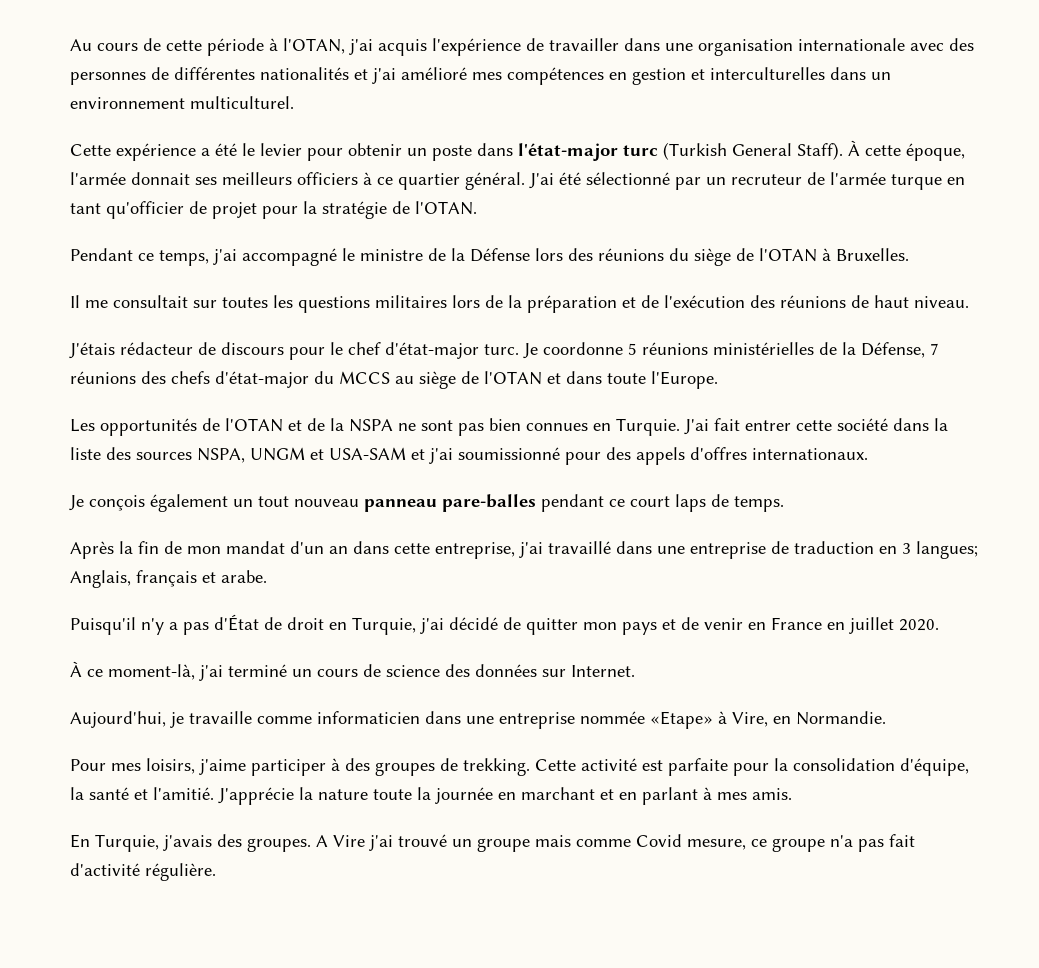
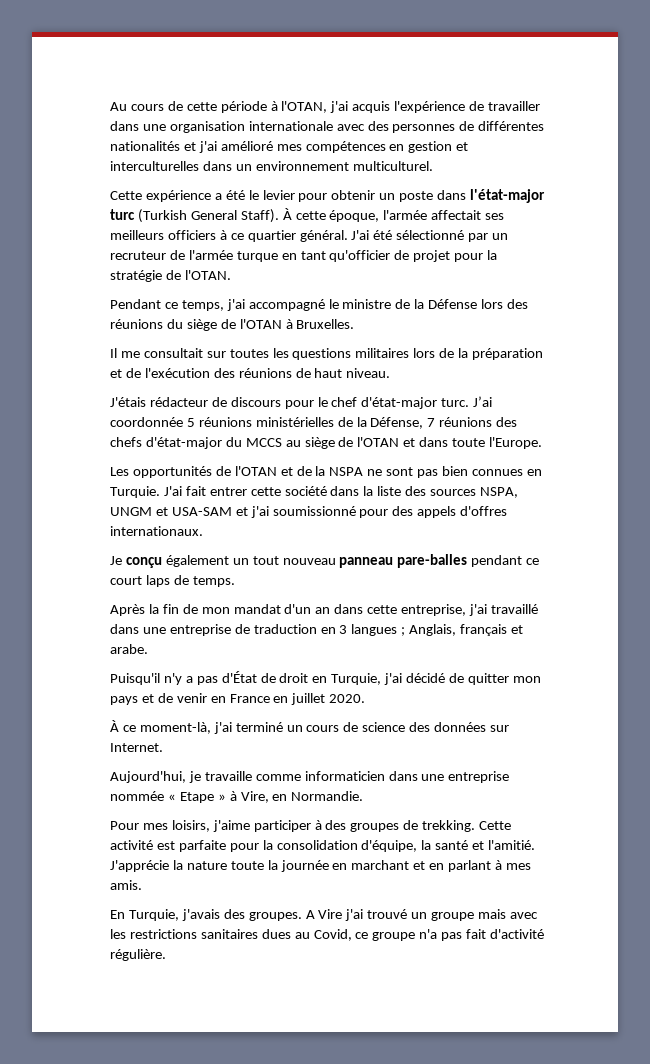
- À cette époque, l'armée donnait ses meilleurs officiers à ce quartier général.
+ À cette époque, l'armée affectait ses meilleurs officiers à ce quartier général.
- Je coordonne 5 réunions ministérielles de la Défense, 7 réunions des chefs d'état-major du MCCS au siège de l'OTAN et dans toute l'Europe.
+ J’ai coordonnée 5 réunions ministérielles de la Défense, 7 réunions des chefs d'état-major du MCCS au siège de l'OTAN et dans toute l'Europe.
- Je conçois également un tout nouveau panneau pare-balles pendant ce court laps de temps.
+ Je conçu également un tout nouveau panneau pare-balles pendant ce court laps de temps.
- Après la fin de mon mandat d'un an dans cette entreprise, j'ai travaillé dans une entreprise de traduction en 3 langues; Anglais, français et arabe.
+ Après la fin de mon mandat d'un an dans cette entreprise, j'ai travaillé dans une entreprise de traduction en 3 langues ; Anglais, français et arabe.
- Aujourd'hui, je travaille comme informaticien dans une entreprise nommée «Etape» à Vire, en Normandie.
+ Aujourd'hui, je travaille comme informaticien dans une entreprise nommée « Etape » à Vire, en Normandie.
- A Vire j'ai trouvé un groupe mais comme Covid mesure, ce groupe n'a pas fait d'activité régulière.
+ A Vire j'ai trouvé un groupe mais avec les restrictions sanitaires dues au Covid, ce groupe n'a pas fait d'activité régulière.

